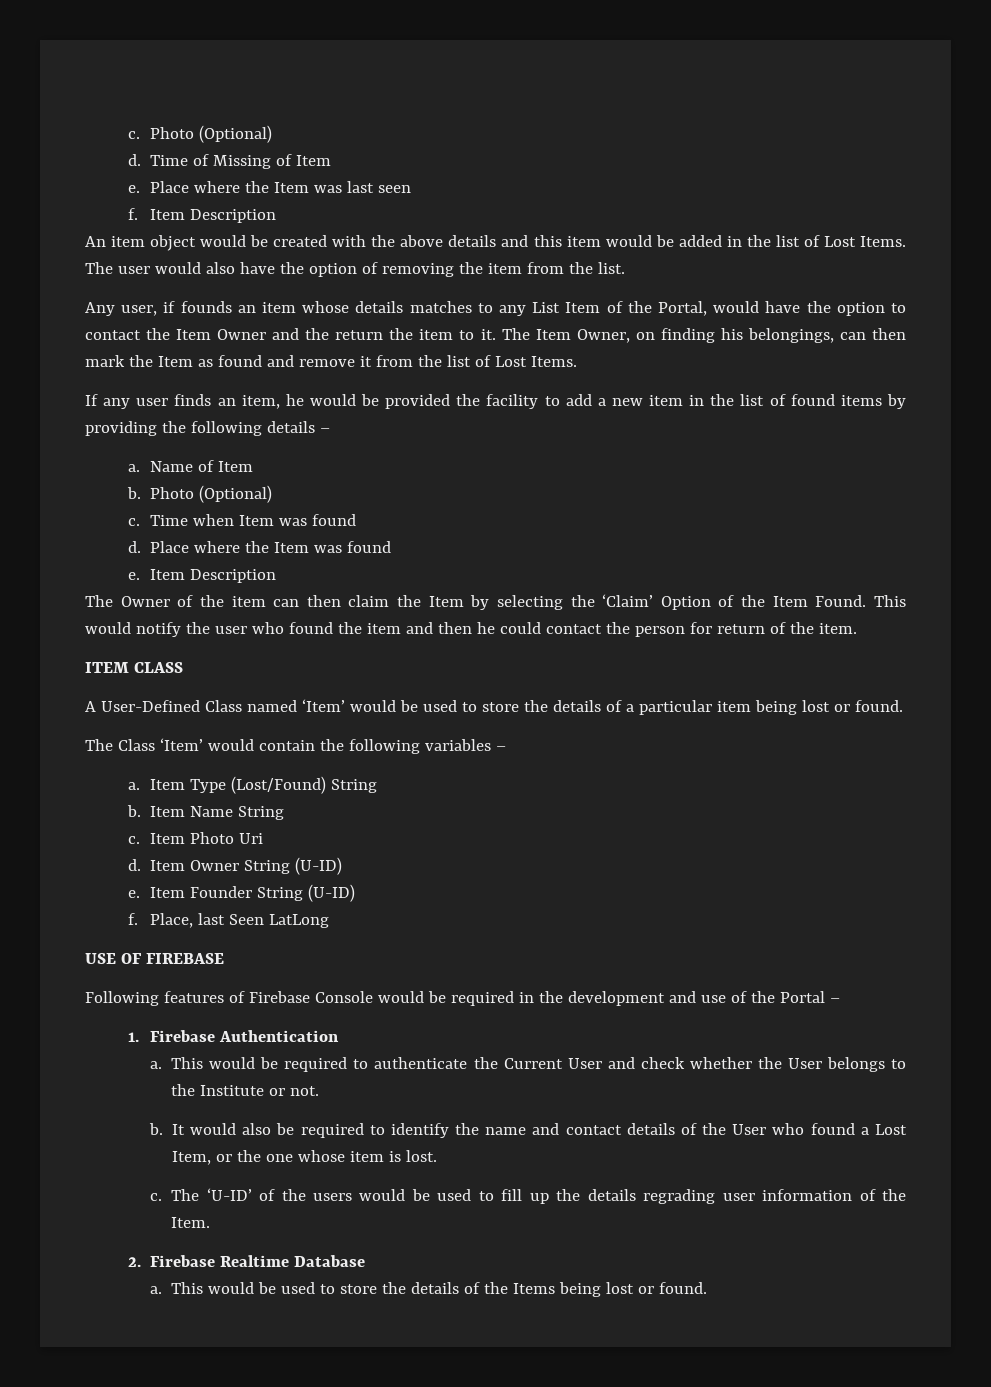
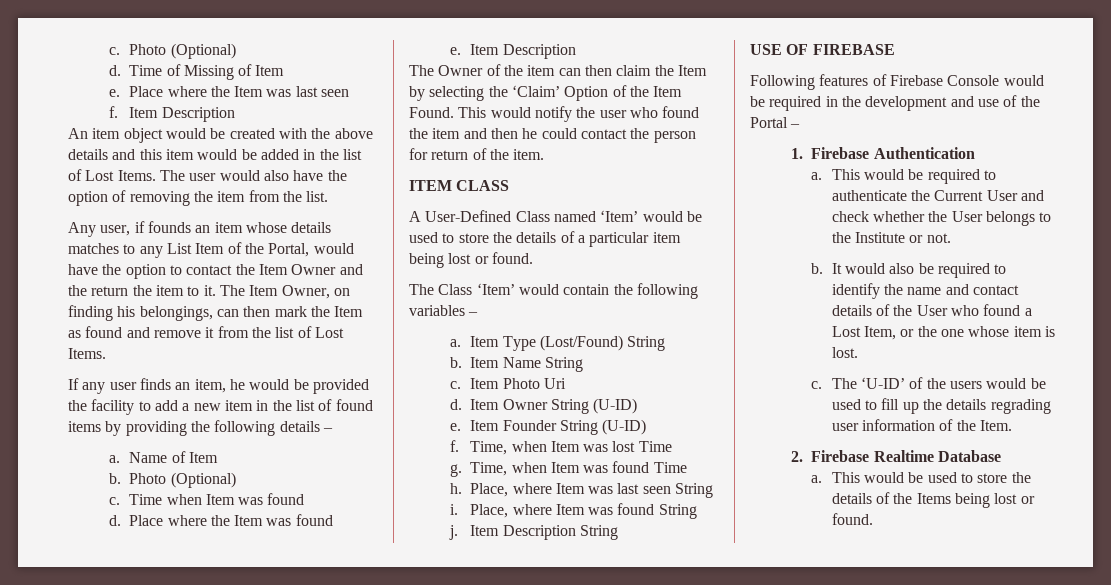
- Place, last Seen LatLong
+ Time, when Item was lost Time
+ g. Time, when Item was found Time
+ h. Place, where Item was last seen String
+ i. Place, where Item was found String
+ j. Item Description String

